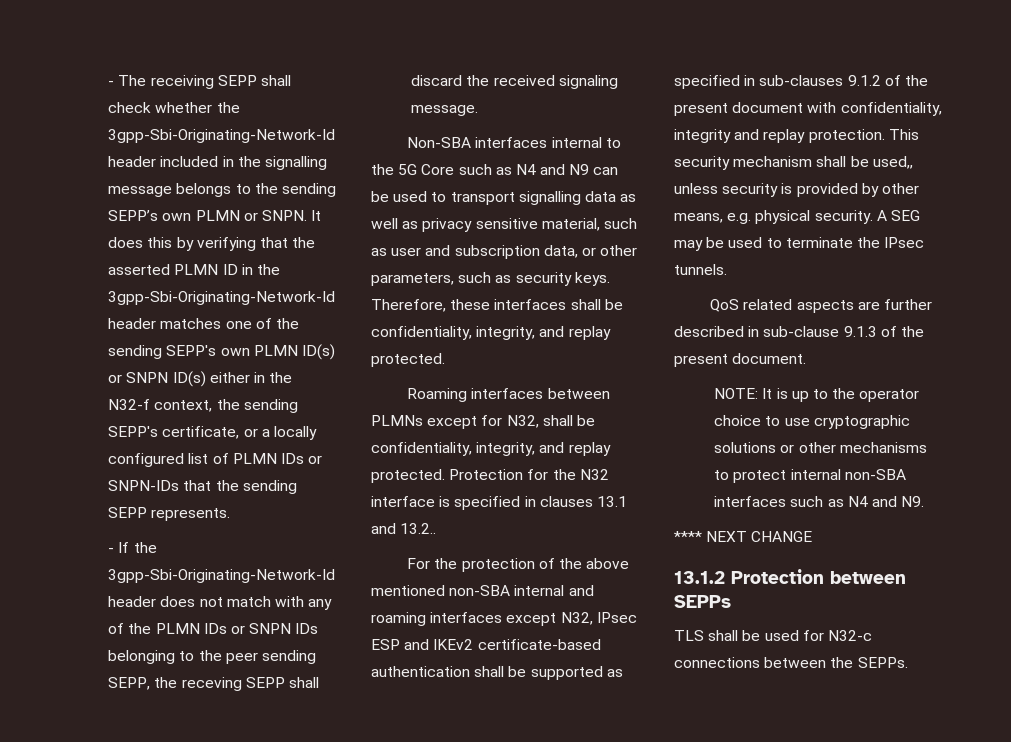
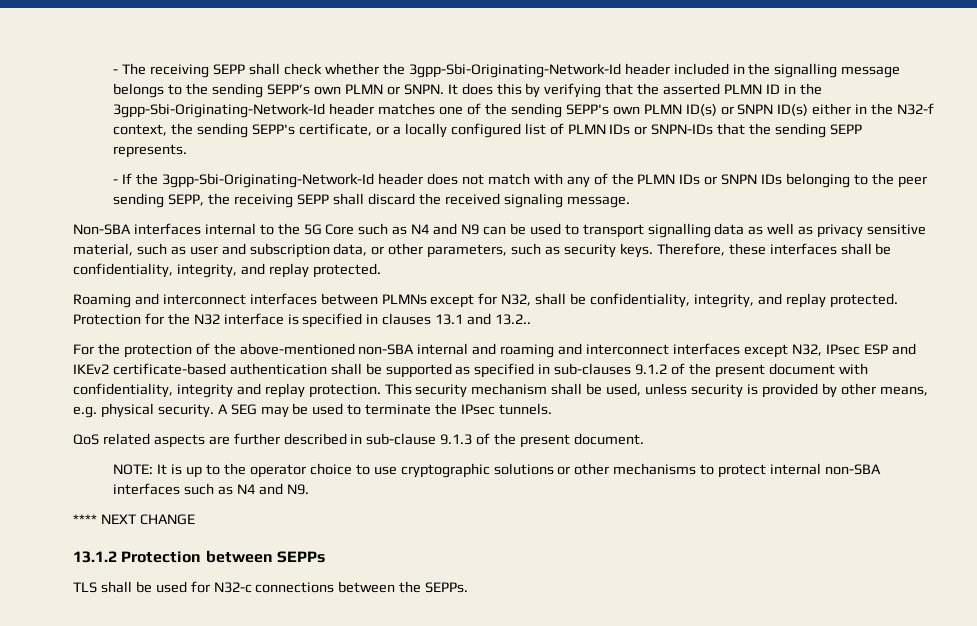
- - If the 3gpp-Sbi-Originating-Network-Id header does not match with any of the PLMN IDs or SNPN IDs belonging to the peer sending SEPP, the receving SEPP shall discard the received signaling message.
+ - If the 3gpp-Sbi-Originating-Network-Id header does not match with any of the PLMN IDs or SNPN IDs belonging to the peer sending SEPP, the receiving SEPP shall discard the received signaling message.
- Roaming interfaces between PLMNs except for N32, shall be confidentiality, integrity, and replay protected.
+ Roaming and interconnect interfaces between PLMNs except for N32, shall be confidentiality, integrity, and replay protected.
- For the protection of the above mentioned non-SBA internal and roaming interfaces except N32, IPsec ESP and IKEv2 certificate-based authentication shall be supported as specified in sub-clauses 9.1.2 of the present document with confidentiality, integrity and replay protection.
+ For the protection of the above-mentioned non-SBA internal and roaming and interconnect interfaces except N32, IPsec ESP and IKEv2 certificate-based authentication shall be supported as specified in sub-clauses 9.1.2 of the present document with confidentiality, integrity and replay protection.
- This security mechanism shall be used,, unless security is provided by other means, e.g. physical security.
+ This security mechanism shall be used, unless security is provided by other means, e.g. physical security.

